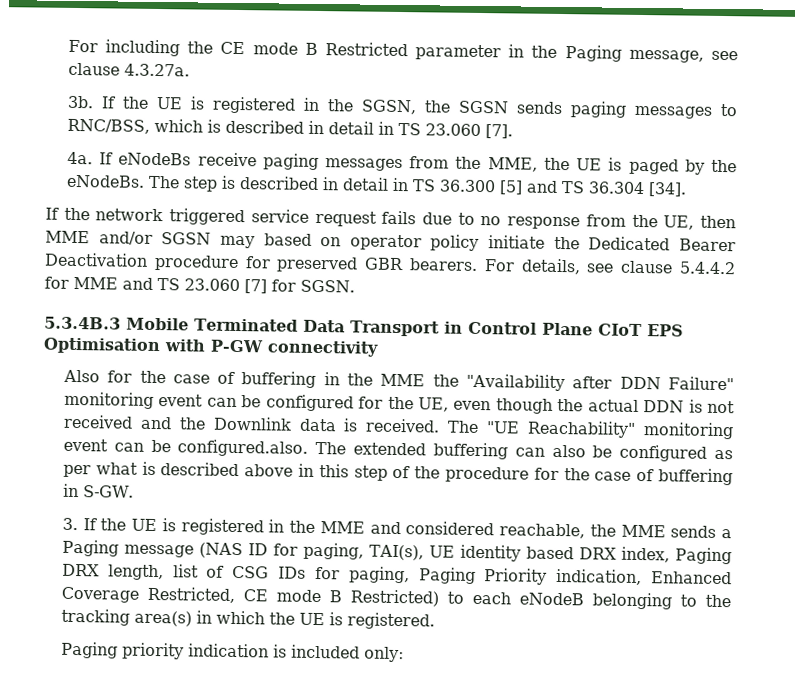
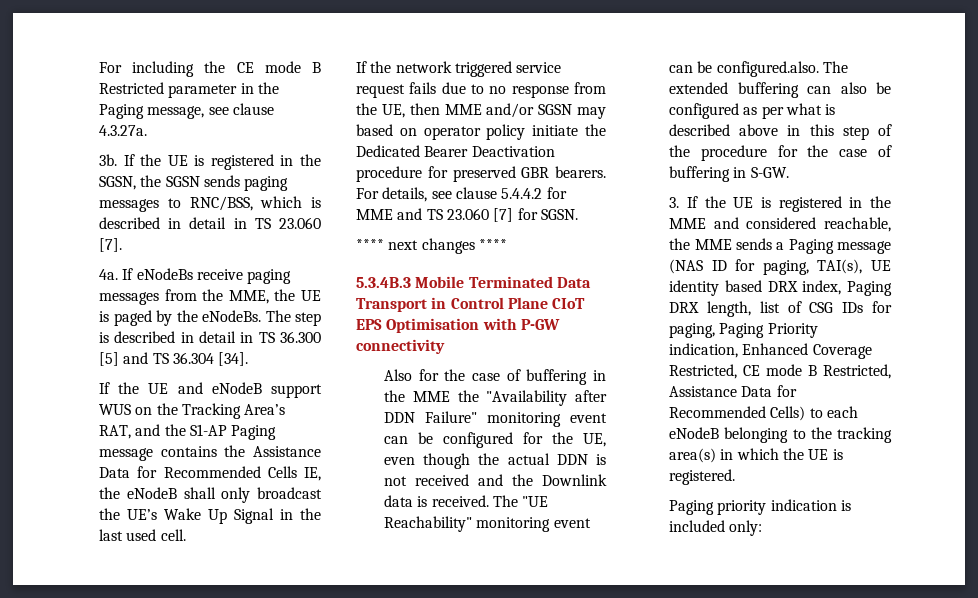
+ If the UE and eNodeB support WUS on the Tracking Area’s RAT, and the S1-AP Paging message contains the Assistance Data for Recommended Cells IE, the eNodeB shall only broadcast the UE’s Wake Up Signal in the last used cell.
+ **** next changes ****
- 3. If the UE is registered in the MME and considered reachable, the MME sends a Paging message (NAS ID for paging, TAI(s), UE identity based DRX index, Paging DRX length, list of CSG IDs for paging, Paging Priority indication, Enhanced Coverage Restricted, CE mode B Restricted) to each eNodeB belonging to the tracking area(s) in which the UE is registered.
+ 3. If the UE is registered in the MME and considered reachable, the MME sends a Paging message (NAS ID for paging, TAI(s), UE identity based DRX index, Paging DRX length, list of CSG IDs for paging, Paging Priority indication, Enhanced Coverage Restricted, CE mode B Restricted, Assistance Data for Recommended Cells) to each eNodeB belonging to the tracking area(s) in which the UE is registered.

